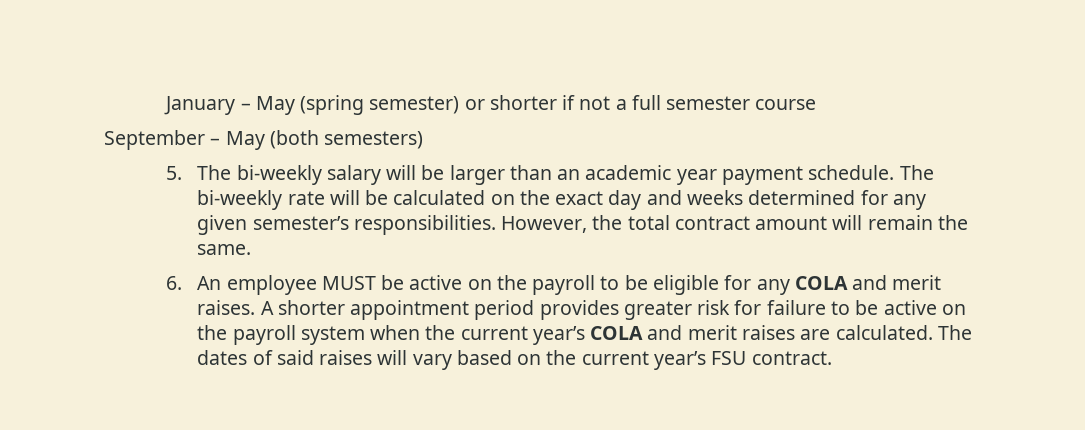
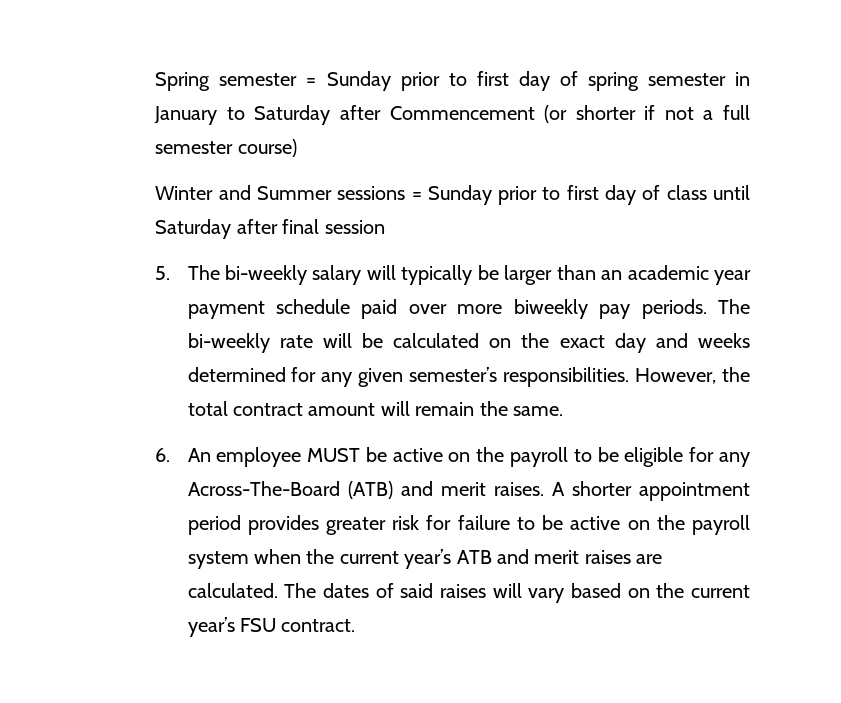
- January – May (spring semester) or shorter if not a full semester course
- September – May (both semesters)
+ Spring semester = Sunday prior to first day of spring semester in January to Saturday after Commencement (or shorter if not a full semester course)
+ Winter and Summer sessions = Sunday prior to first day of class until Saturday after final session
- 5. The bi-weekly salary will be larger than an academic year payment schedule.
+ 5. The bi-weekly salary will typically be larger than an academic year payment schedule paid over more biweekly pay periods.
- 6. An employee MUST be active on the payroll to be eligible for any COLA and merit raises.
+ 6. An employee MUST be active on the payroll to be eligible for any Across-The-Board (ATB) and merit raises.
- A shorter appointment period provides greater risk for failure to be active on the payroll system when the current year’s COLA and merit raises are calculated.
+ A shorter appointment period provides greater risk for failure to be active on the payroll system when the current year’s ATB and merit raises are calculated.

